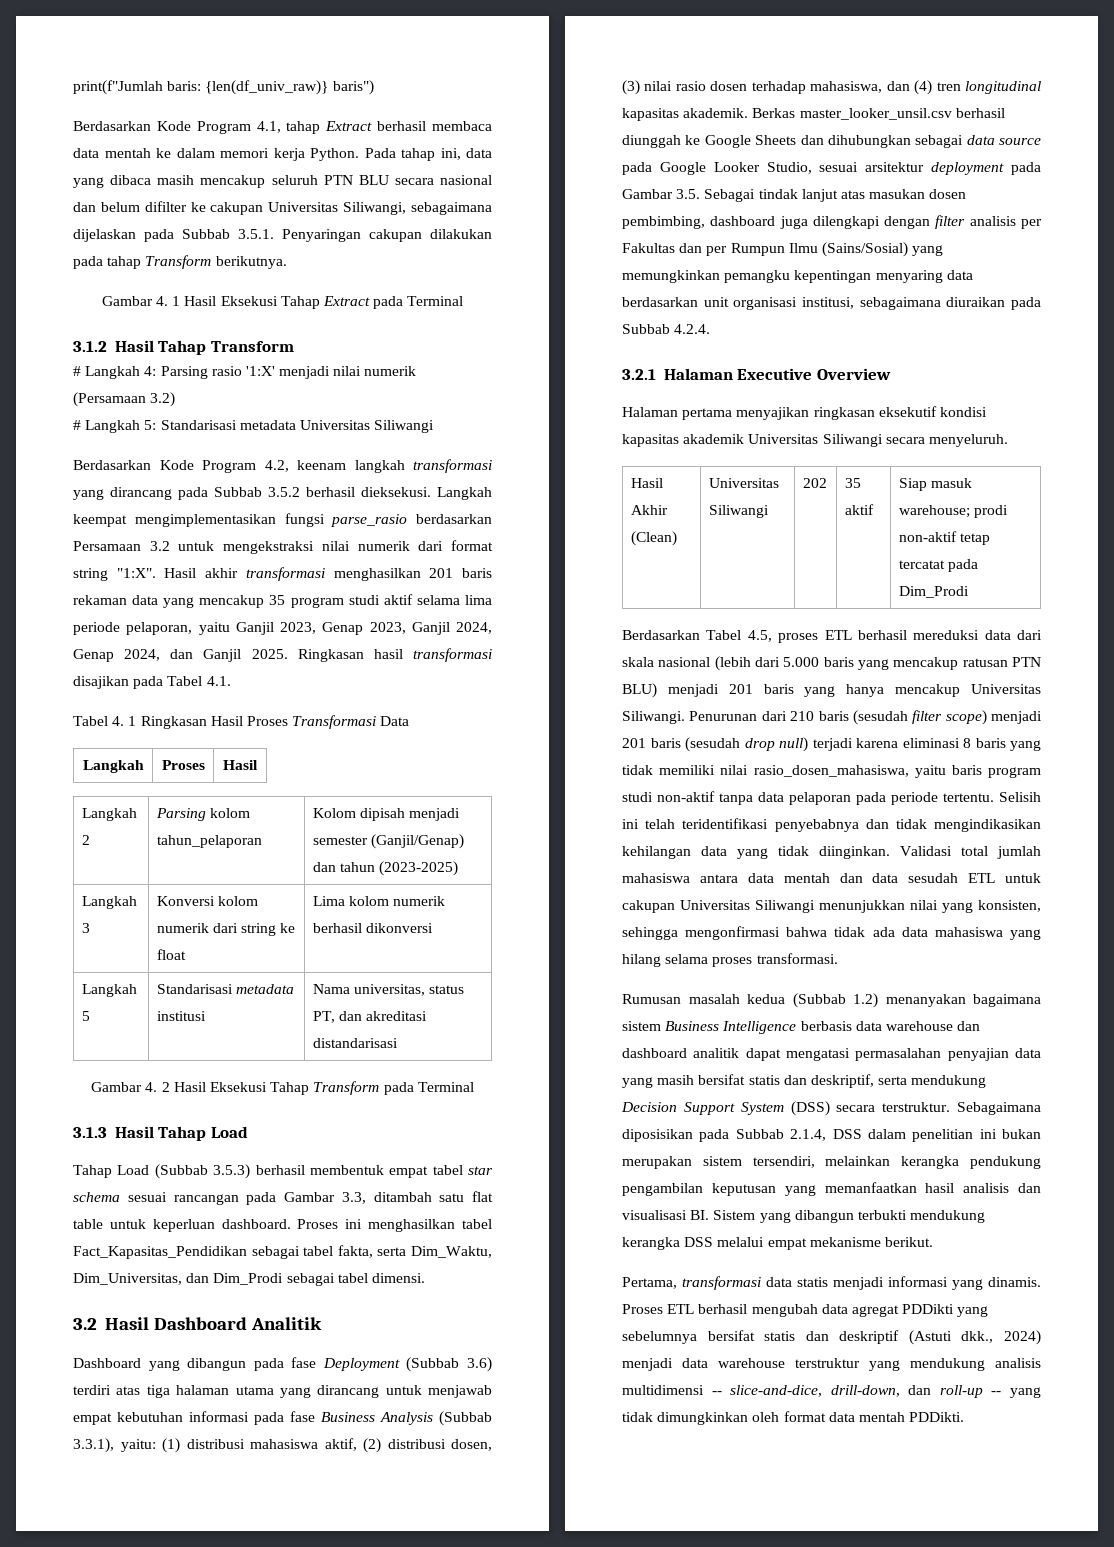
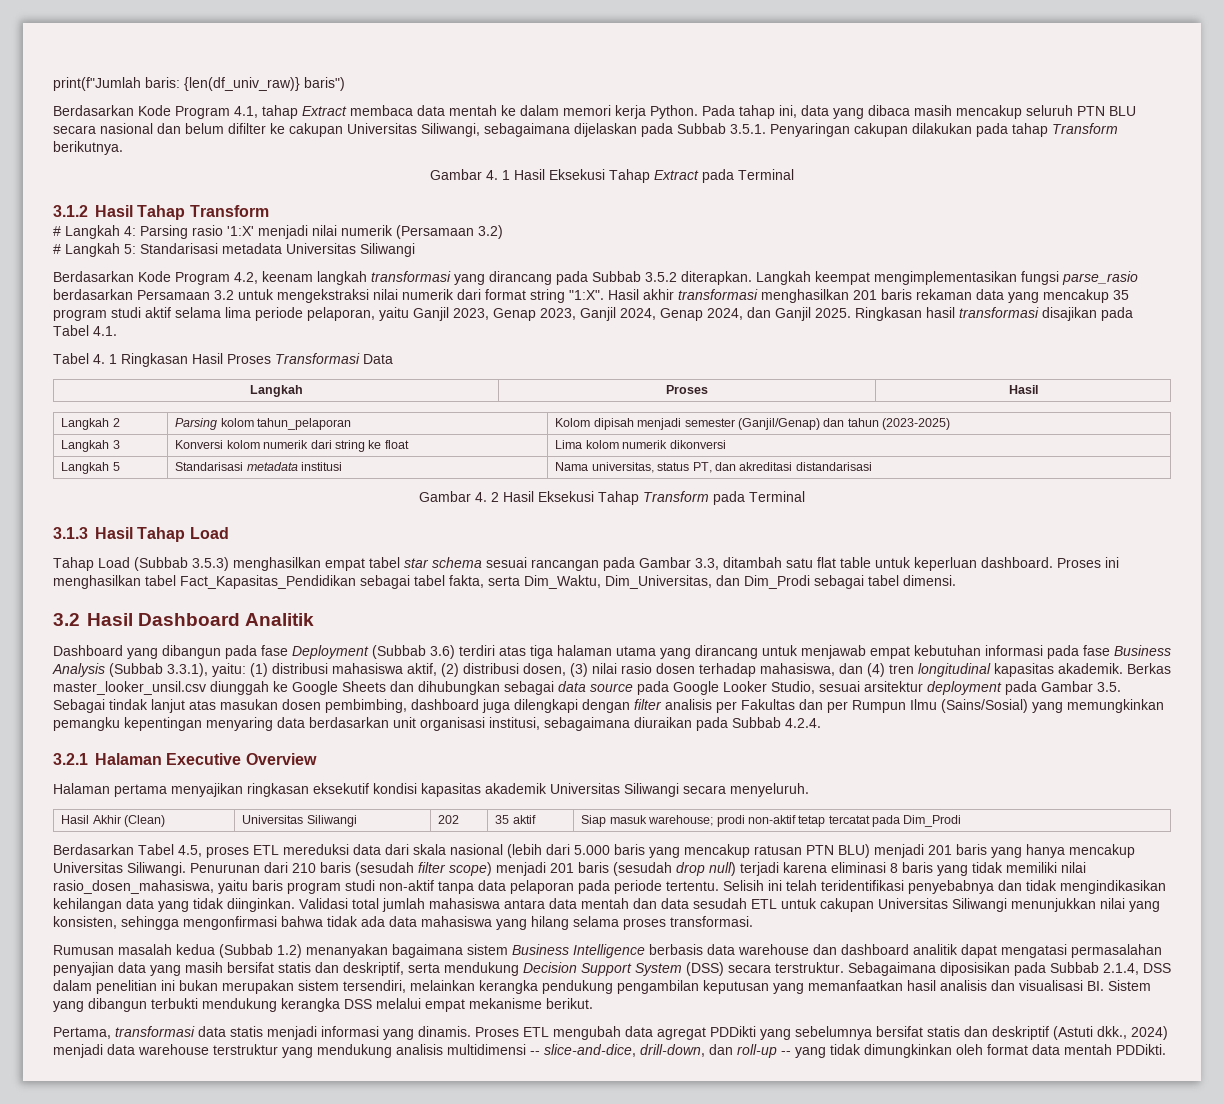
- Berdasarkan Kode Program 4.1, tahap Extract berhasil membaca data mentah ke dalam memori kerja Python.
+ Berdasarkan Kode Program 4.1, tahap Extract membaca data mentah ke dalam memori kerja Python.
- Berdasarkan Kode Program 4.2, keenam langkah transformasi yang dirancang pada Subbab 3.5.2 berhasil dieksekusi.
+ Berdasarkan Kode Program 4.2, keenam langkah transformasi yang dirancang pada Subbab 3.5.2 diterapkan.
- Langkah 3 | Konversi kolom numerik dari string ke float | Lima kolom numerik berhasil dikonversi
+ Langkah 3 | Konversi kolom numerik dari string ke float | Lima kolom numerik dikonversi
- Tahap Load (Subbab 3.5.3) berhasil membentuk empat tabel star schema sesuai rancangan pada Gambar 3.3, ditambah satu flat table untuk keperluan dashboard.
+ Tahap Load (Subbab 3.5.3) menghasilkan empat tabel star schema sesuai rancangan pada Gambar 3.3, ditambah satu flat table untuk keperluan dashboard.
- Berkas master_looker_unsil.csv berhasil diunggah ke Google Sheets dan dihubungkan sebagai data source pada Google Looker Studio, sesuai arsitektur deployment pada Gambar 3.5. Sebagai tindak lanjut atas masukan dosen pembimbing, dashboard juga dilengkapi dengan filter analisis per Fakultas dan per Rumpun Ilmu (Sains/Sosial) yang memungkinkan pemangku kepentingan menyaring data berdasarkan unit organisasi institusi, sebagaimana diuraikan pada Subbab 4.2.4.
+ Berkas master_looker_unsil.csv diunggah ke Google Sheets dan dihubungkan sebagai data source pada Google Looker Studio, sesuai arsitektur deployment pada Gambar 3.5. Sebagai tindak lanjut atas masukan dosen pembimbing, dashboard juga dilengkapi dengan filter analisis per Fakultas dan per Rumpun Ilmu (Sains/Sosial) yang memungkinkan pemangku kepentingan menyaring data berdasarkan unit organisasi institusi, sebagaimana diuraikan pada Subbab 4.2.4.
- Berdasarkan Tabel 4.5, proses ETL berhasil mereduksi data dari skala nasional (lebih dari 5.000 baris yang mencakup ratusan PTN BLU) menjadi 201 baris yang hanya mencakup Universitas Siliwangi.
+ Berdasarkan Tabel 4.5, proses ETL mereduksi data dari skala nasional (lebih dari 5.000 baris yang mencakup ratusan PTN BLU) menjadi 201 baris yang hanya mencakup Universitas Siliwangi.
- Proses ETL berhasil mengubah data agregat PDDikti yang sebelumnya bersifat statis dan deskriptif (Astuti dkk., 2024) menjadi data warehouse terstruktur yang mendukung analisis multidimensi -- slice-and-dice, drill-down, dan roll-up -- yang tidak dimungkinkan oleh format data mentah PDDikti.
+ Proses ETL mengubah data agregat PDDikti yang sebelumnya bersifat statis dan deskriptif (Astuti dkk., 2024) menjadi data warehouse terstruktur yang mendukung analisis multidimensi -- slice-and-dice, drill-down, dan roll-up -- yang tidak dimungkinkan oleh format data mentah PDDikti.

